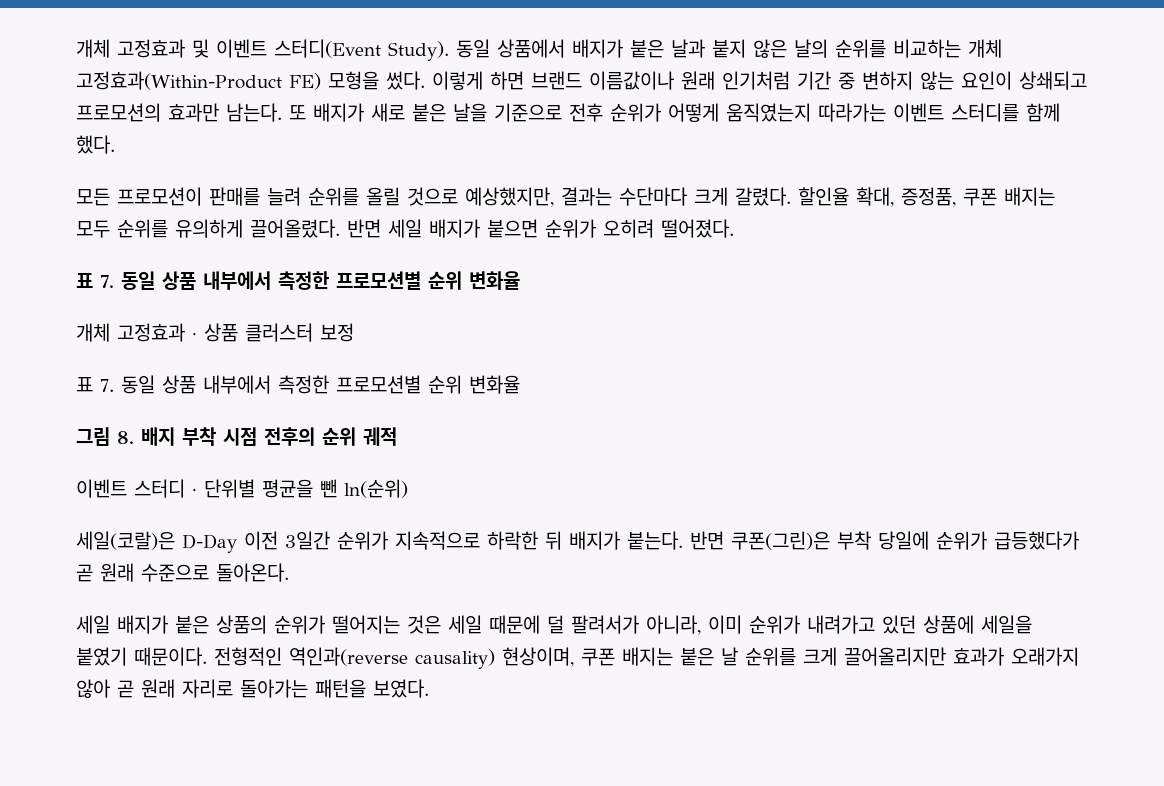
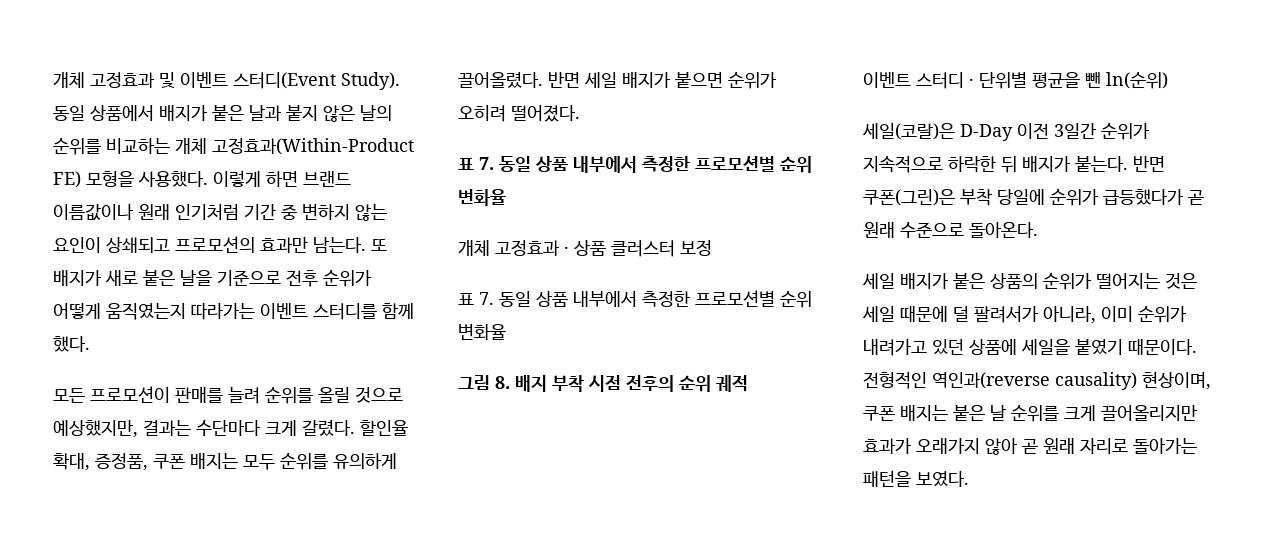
- 동일 상품에서 배지가 붙은 날과 붙지 않은 날의 순위를 비교하는 개체 고정효과(Within-Product FE) 모형을 썼다.
+ 동일 상품에서 배지가 붙은 날과 붙지 않은 날의 순위를 비교하는 개체 고정효과(Within-Product FE) 모형을 사용했다.

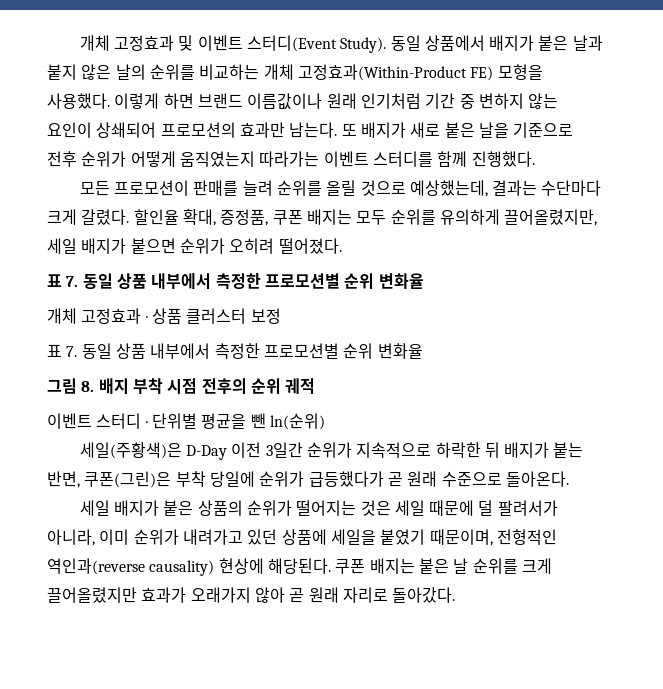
- 이렇게 하면 브랜드 이름값이나 원래 인기처럼 기간 중 변하지 않는 요인이 상쇄되고 프로모션의 효과만 남는다.
+ 이렇게 하면 브랜드 이름값이나 원래 인기처럼 기간 중 변하지 않는 요인이 상쇄되어 프로모션의 효과만 남는다.
- 또 배지가 새로 붙은 날을 기준으로 전후 순위가 어떻게 움직였는지 따라가는 이벤트 스터디를 함께 했다.
+ 또 배지가 새로 붙은 날을 기준으로 전후 순위가 어떻게 움직였는지 따라가는 이벤트 스터디를 함께 진행했다.
- 모든 프로모션이 판매를 늘려 순위를 올릴 것으로 예상했지만, 결과는 수단마다 크게 갈렸다.
+ 모든 프로모션이 판매를 늘려 순위를 올릴 것으로 예상했는데, 결과는 수단마다 크게 갈렸다.
- 할인율 확대, 증정품, 쿠폰 배지는 모두 순위를 유의하게 끌어올렸다. 반면 세일 배지가 붙으면 순위가 오히려 떨어졌다.
+ 할인율 확대, 증정품, 쿠폰 배지는 모두 순위를 유의하게 끌어올렸지만, 세일 배지가 붙으면 순위가 오히려 떨어졌다.
- 세일(코랄)은 D-Day 이전 3일간 순위가 지속적으로 하락한 뒤 배지가 붙는다. 반면 쿠폰(그린)은 부착 당일에 순위가 급등했다가 곧 원래 수준으로 돌아온다.
+ 세일(주황색)은 D-Day 이전 3일간 순위가 지속적으로 하락한 뒤 배지가 붙는 반면, 쿠폰(그린)은 부착 당일에 순위가 급등했다가 곧 원래 수준으로 돌아온다.
- 세일 배지가 붙은 상품의 순위가 떨어지는 것은 세일 때문에 덜 팔려서가 아니라, 이미 순위가 내려가고 있던 상품에 세일을 붙였기 때문이다. 전형적인 역인과(reverse causality) 현상이며, 쿠폰 배지는 붙은 날 순위를 크게 끌어올리지만 효과가 오래가지 않아 곧 원래 자리로 돌아가는 패턴을 보였다.
+ 세일 배지가 붙은 상품의 순위가 떨어지는 것은 세일 때문에 덜 팔려서가 아니라, 이미 순위가 내려가고 있던 상품에 세일을 붙였기 때문이며, 전형적인 역인과(reverse causality) 현상에 해당된다. 쿠폰 배지는 붙은 날 순위를 크게 끌어올렸지만 효과가 오래가지 않아 곧 원래 자리로 돌아갔다.

